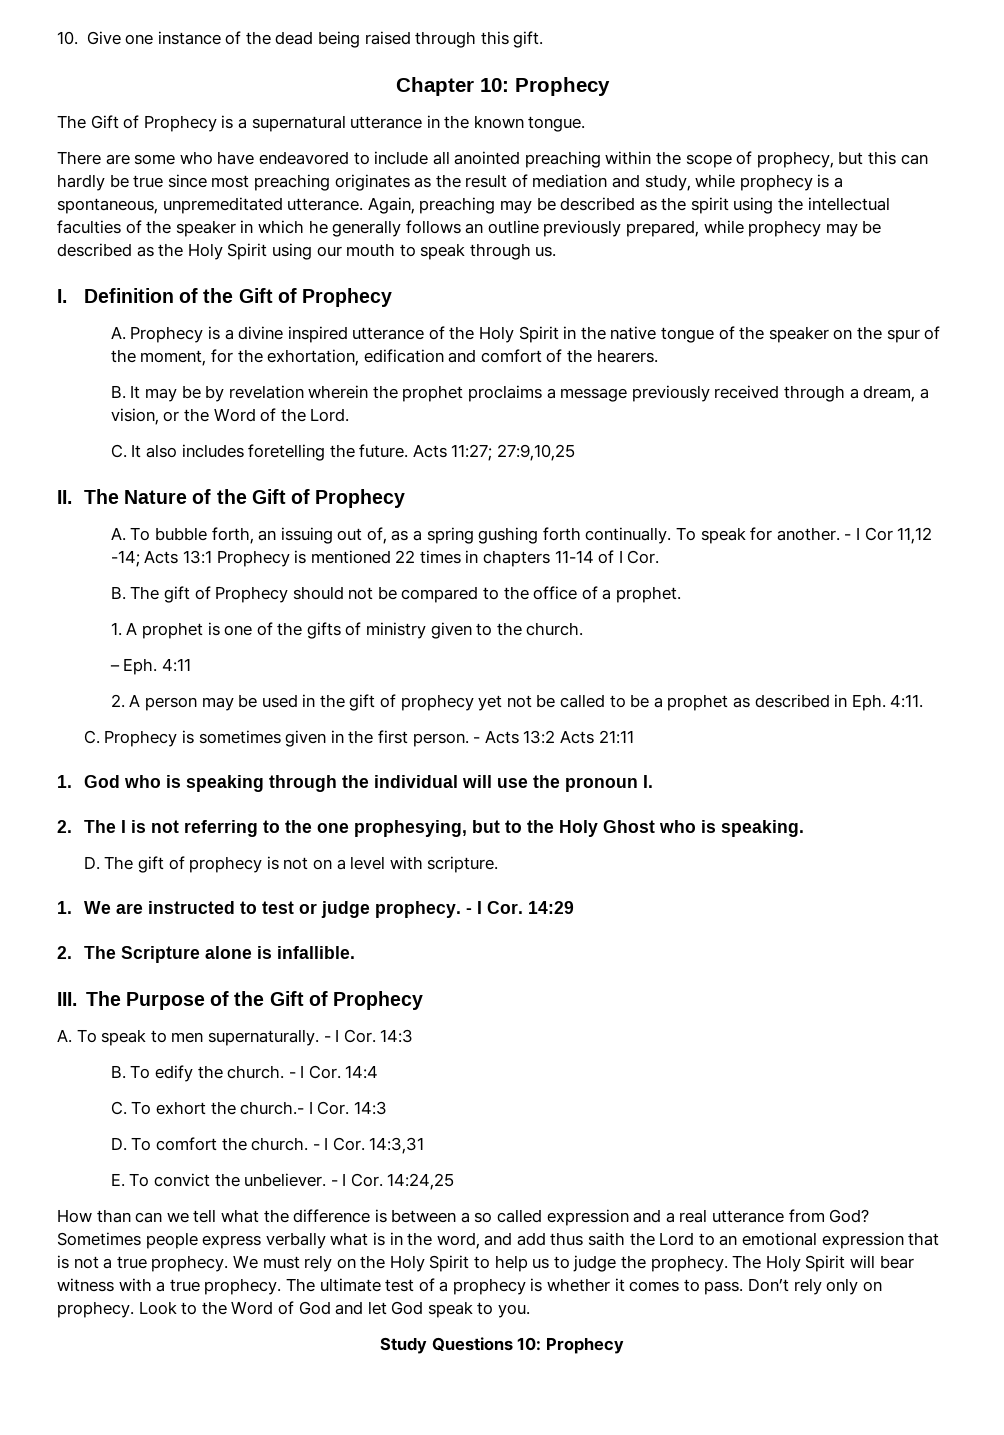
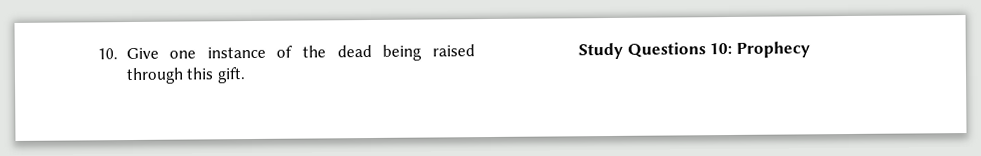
- Chapter 10: Prophecy
- The Gift of Prophecy is a supernatural utterance in the known tongue.
- There are some who have endeavored to include all anointed preaching within the scope of prophecy, but this can hardly be true since most preaching originates as the result of mediation and study, while prophecy is a spontaneous, unpremeditated utterance. Again, preaching may be described as the spirit using the intellectual faculties of the speaker in which he generally follows an outline previously prepared, while prophecy may be described as the Holy Spirit using our mouth to speak through us.
- I. Definition of the Gift of Prophecy
- A. Prophecy is a divine inspired utterance of the Holy Spirit in the native tongue of the speaker on the spur of the moment, for the exhortation, edification and comfort of the hearers.
- B. It may be by revelation wherein the prophet proclaims a message previously received through a dream, a vision, or the Word of the Lord.
- C. It also includes foretelling the future. Acts 11:27; 27:9,10,25
- II. The Nature of the Gift of Prophecy
- A. To bubble forth, an issuing out of, as a spring gushing forth continually. To speak for another. - I Cor 11,12 -14; Acts 13:1 Prophecy is mentioned 22 times in chapters 11-14 of I Cor.
- B. The gift of Prophecy should not be compared to the office of a prophet.
- 1. A prophet is one of the gifts of ministry given to the church.
- – Eph. 4:11
- 2. A person may be used in the gift of prophecy yet not be called to be a prophet as described in Eph. 4:11.
- C. Prophecy is sometimes given in the first person. - Acts 13:2 Acts 21:11
- 1. God who is speaking through the individual will use the pronoun I.
- 2. The I is not referring to the one prophesying, but to the Holy Ghost who is speaking.
- D. The gift of prophecy is not on a level with scripture.
- 1. We are instructed to test or judge prophecy. - I Cor. 14:29
- 2. The Scripture alone is infallible.
- III. The Purpose of the Gift of Prophecy
- A. To speak to men supernaturally. - I Cor. 14:3
- B. To edify the church. - I Cor. 14:4
- C. To exhort the church.- I Cor. 14:3
- D. To comfort the church. - I Cor. 14:3,31
- E. To convict the unbeliever. - I Cor. 14:24,25
- How than can we tell what the difference is between a so called expression and a real utterance from God? Sometimes people express verbally what is in the word, and add thus saith the Lord to an emotional expression that is not a true prophecy. We must rely on the Holy Spirit to help us to judge the prophecy. The Holy Spirit will bear witness with a true prophecy. The ultimate test of a prophecy is whether it comes to pass. Don’t rely only on prophecy. Look to the Word of God and let God speak to you.

